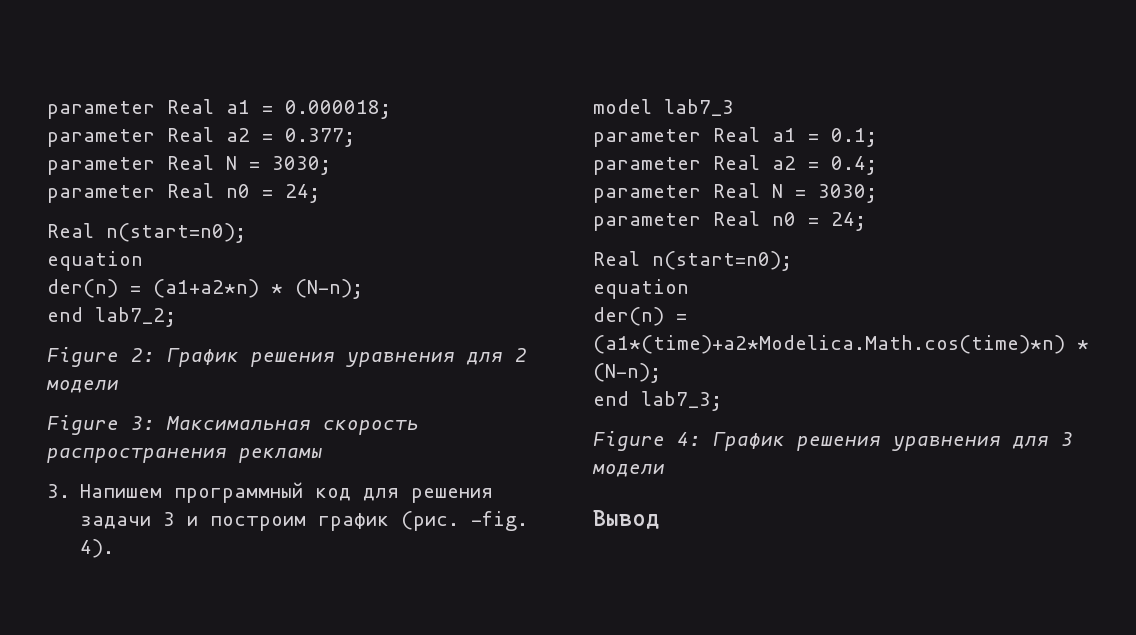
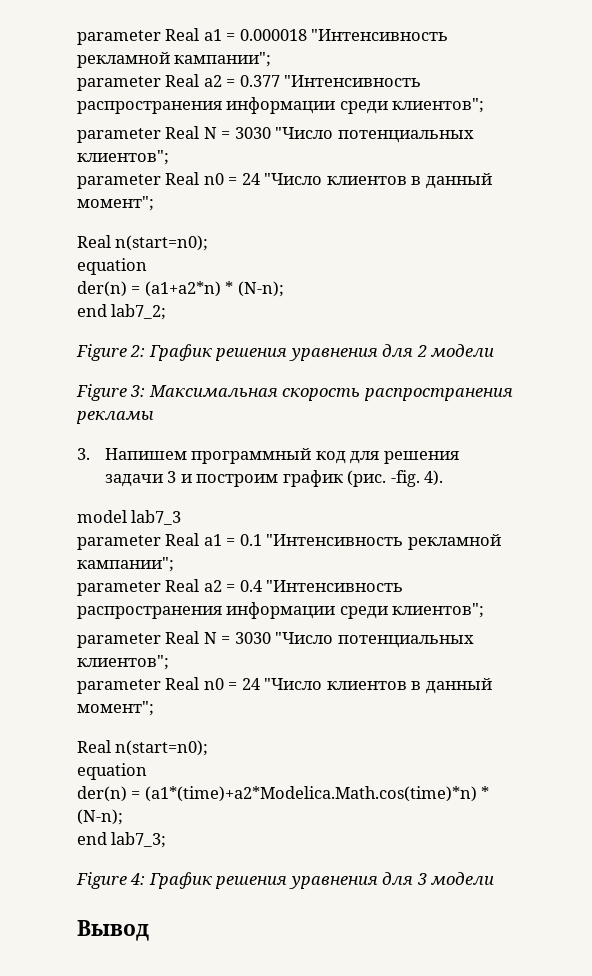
- parameter Real a1 = 0.000018;
- parameter Real a2 = 0.377;
- parameter Real N = 3030;
- parameter Real n0 = 24;
+ parameter Real a1 = 0.000018 "Интенсивность рекламной кампании";
+ parameter Real a2 = 0.377 "Интенсивность распространения информации среди клиентов";
+ parameter Real N = 3030 "Число потенциальных клиентов";
+ parameter Real n0 = 24 "Число клиентов в данный момент";
- parameter Real a1 = 0.1;
- parameter Real a2 = 0.4;
- parameter Real N = 3030;
- parameter Real n0 = 24;
+ parameter Real a1 = 0.1 "Интенсивность рекламной кампании";
+ parameter Real a2 = 0.4 "Интенсивность распространения информации среди клиентов";
+ parameter Real N = 3030 "Число потенциальных клиентов";
+ parameter Real n0 = 24 "Число клиентов в данный момент";

